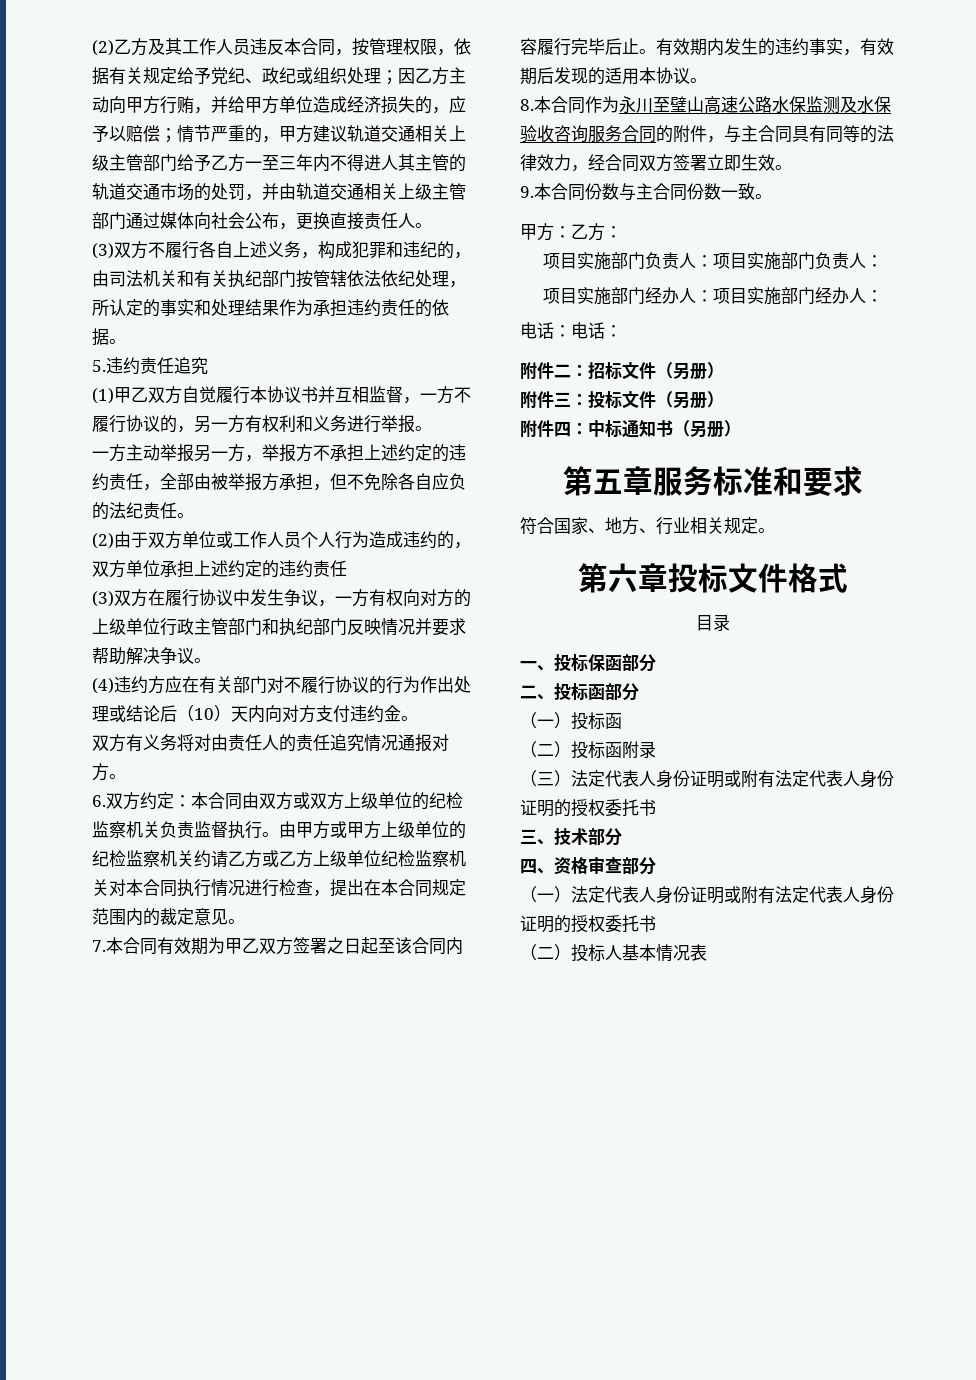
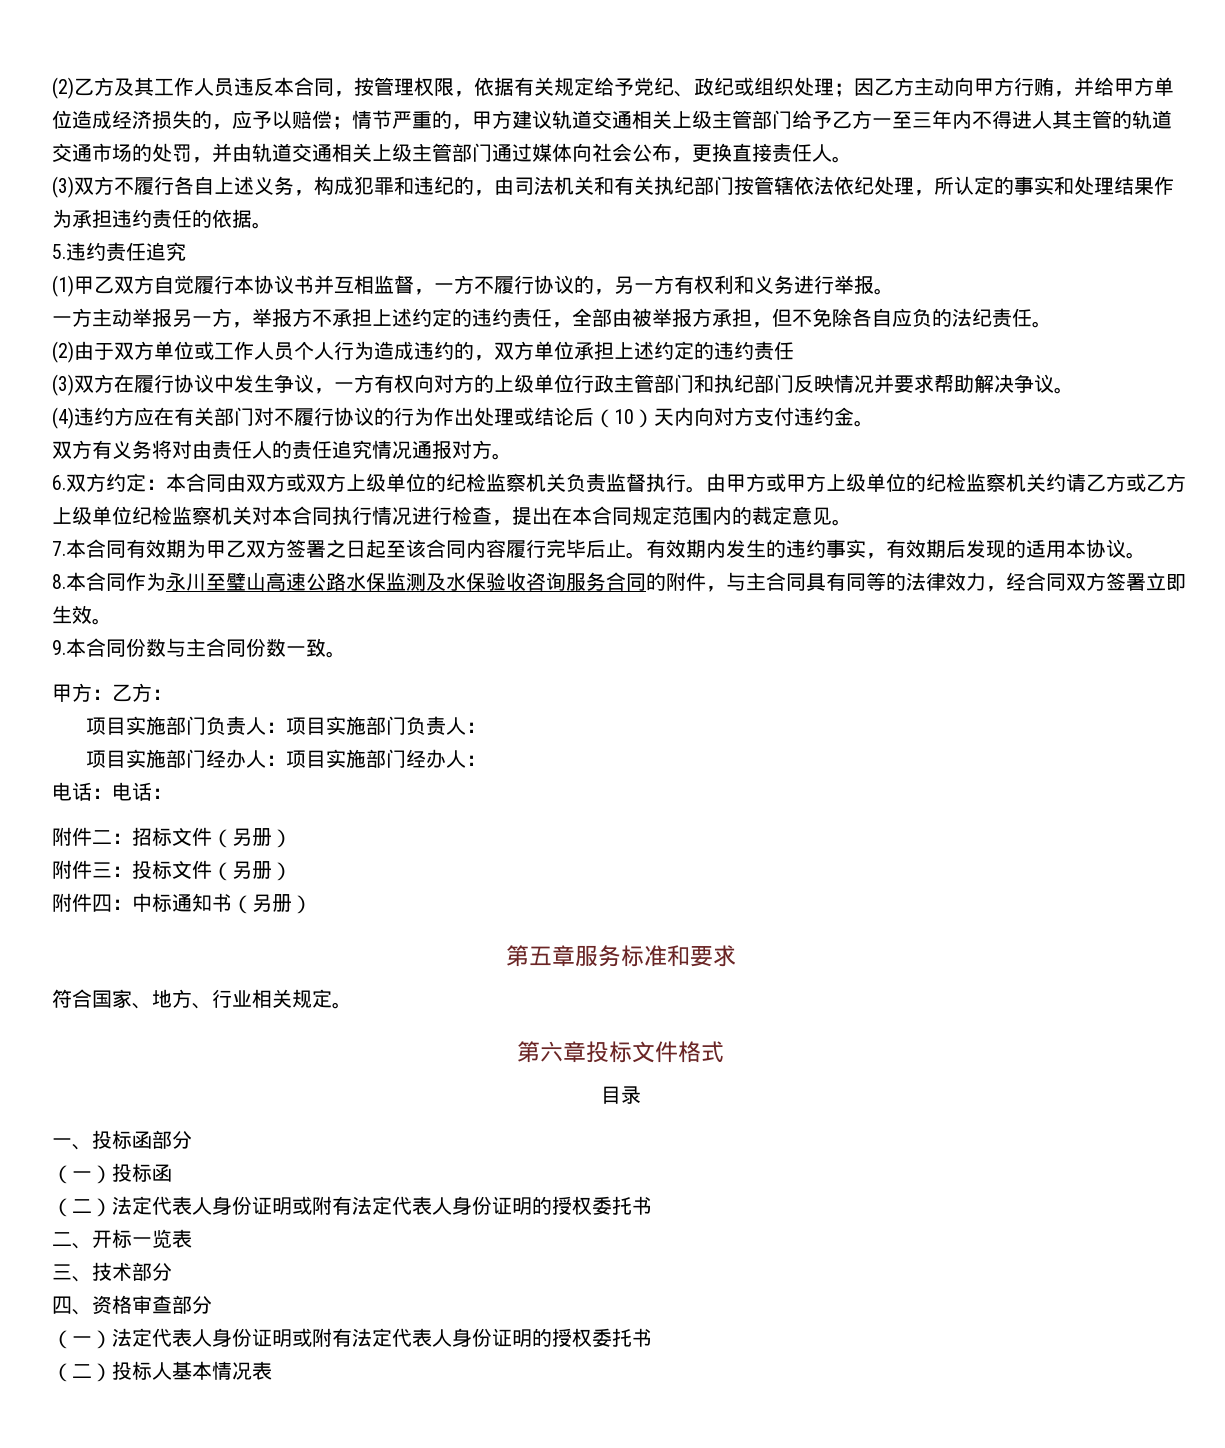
- 一、投标保函部分
- 二、投标函部分
+ 一、投标函部分
- （二）投标函附录
- （三）法定代表人身份证明或附有法定代表人身份证明的授权委托书
+ （二）法定代表人身份证明或附有法定代表人身份证明的授权委托书
+ 二、开标一览表

